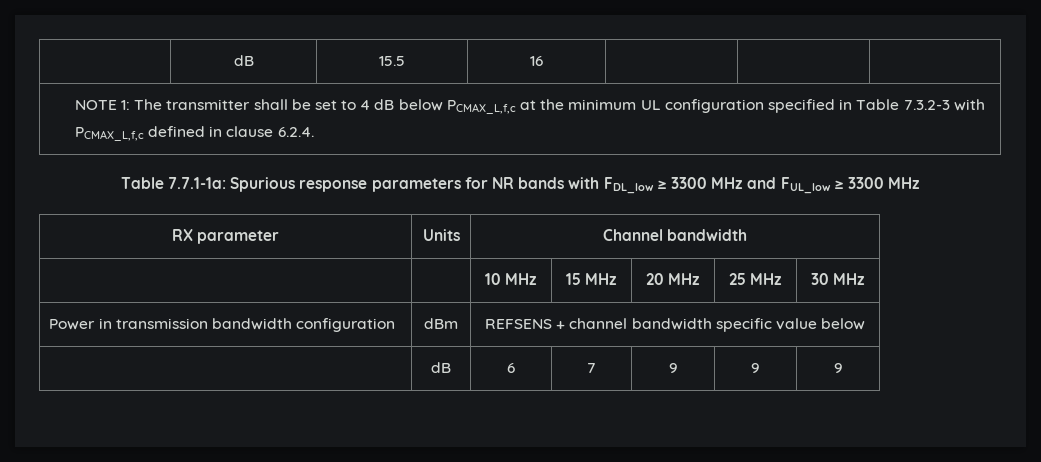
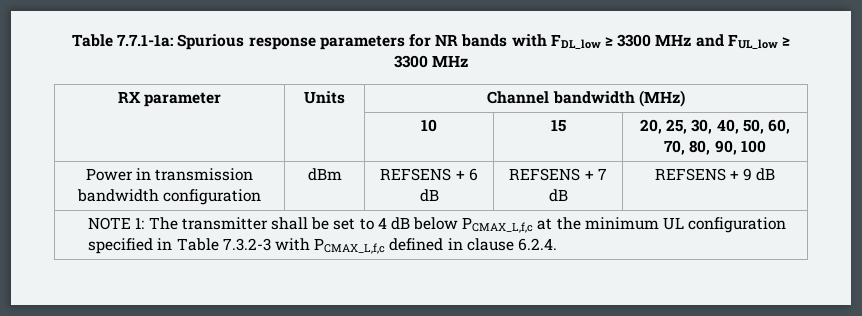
- | dB | 15.5 | 16 | | |
+ Table 7.7.1-1a: Spurious response parameters for NR bands with FDL_low ≥ 3300 MHz and FUL_low ≥ 3300 MHz
+ RX parameter | Units | Channel bandwidth (MHz)
+ | | 10 | 15 | 20, 25, 30, 40, 50, 60, 70, 80, 90, 100
+ Power in transmission bandwidth configuration | dBm | REFSENS + 6 dB | REFSENS + 7 dB | REFSENS + 9 dB
- Table 7.7.1-1a: Spurious response parameters for NR bands with FDL_low ≥ 3300 MHz and FUL_low ≥ 3300 MHz
- RX parameter | Units | Channel bandwidth
- | | 10 MHz | 15 MHz | 20 MHz | 25 MHz | 30 MHz
- Power in transmission bandwidth configuration | dBm | REFSENS + channel bandwidth specific value below
- | dB | 6 | 7 | 9 | 9 | 9

